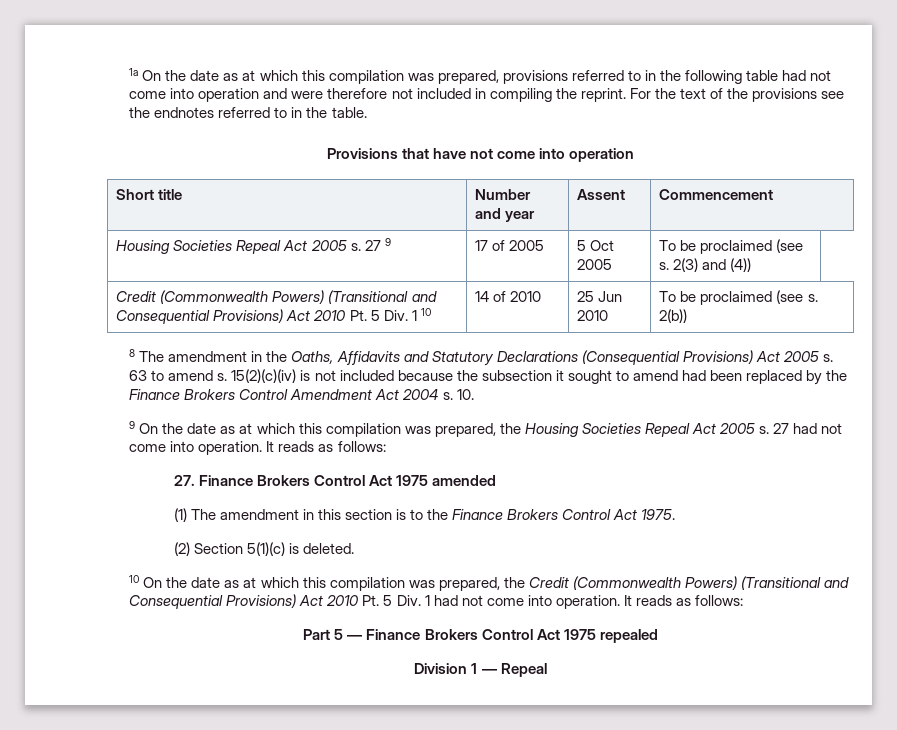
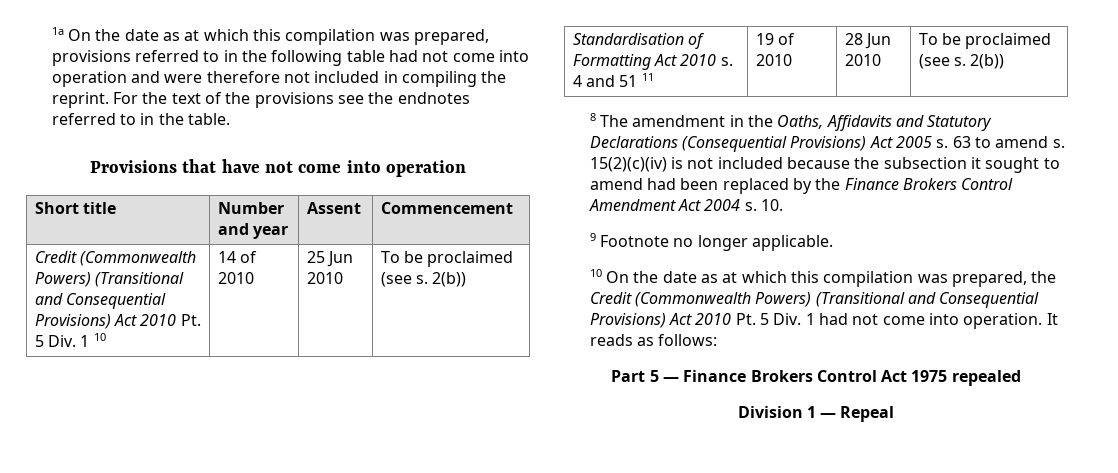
- Housing Societies Repeal Act 2005 s. 27 9 | 17 of 2005 | 5 Oct 2005 | To be proclaimed (see s. 2(3) and (4))
+ Standardisation of Formatting Act 2010 s. 4 and 51 11 | 19 of 2010 | 28 Jun 2010 | To be proclaimed (see s. 2(b))
- 9 On the date as at which this compilation was prepared, the Housing Societies Repeal Act 2005 s. 27 had not come into operation. It reads as follows:
- 27. Finance Brokers Control Act 1975 amended
- (1) The amendment in this section is to the Finance Brokers Control Act 1975.
- (2) Section 5(1)(c) is deleted.
+ 9 Footnote no longer applicable.

